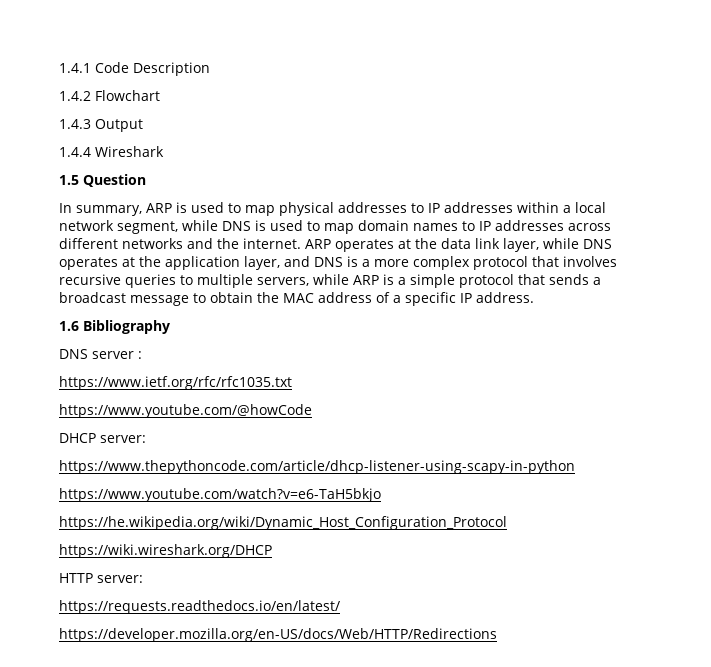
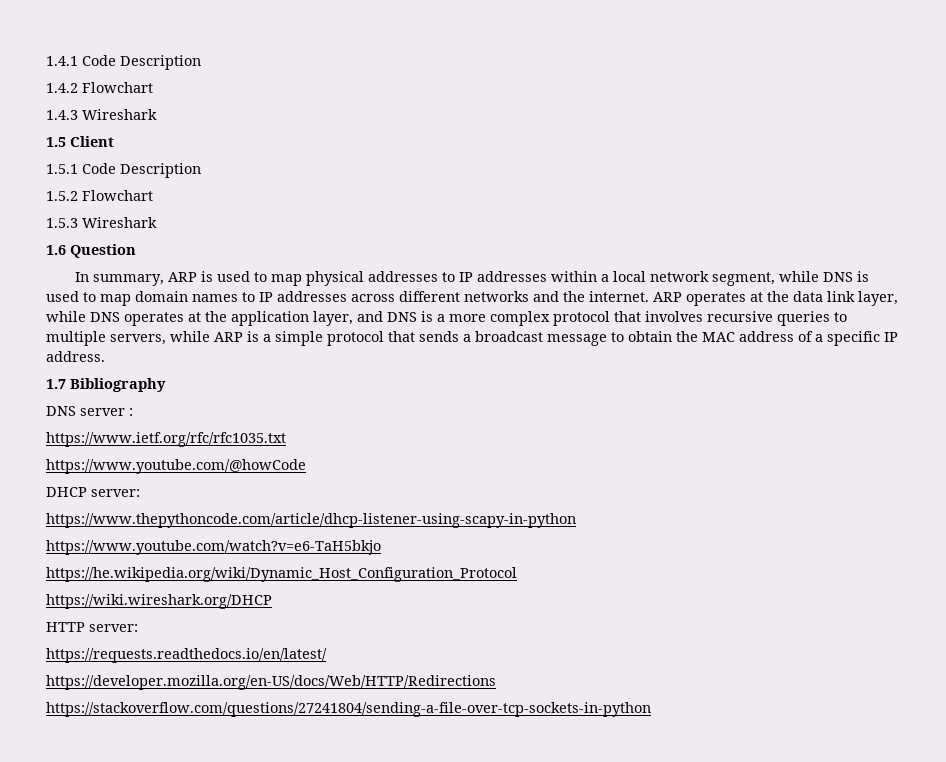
- 1.4.3 Output
- 1.4.4 Wireshark
+ 1.4.3 Wireshark
- 1.5 Question
+ 1.5 Client
+ 1.5.1 Code Description
+ 1.5.2 Flowchart
+ 1.5.3 Wireshark
+ 1.6 Question
- 1.6 Bibliography
+ 1.7 Bibliography
+ https://stackoverflow.com/questions/27241804/sending-a-file-over-tcp-sockets-in-python

